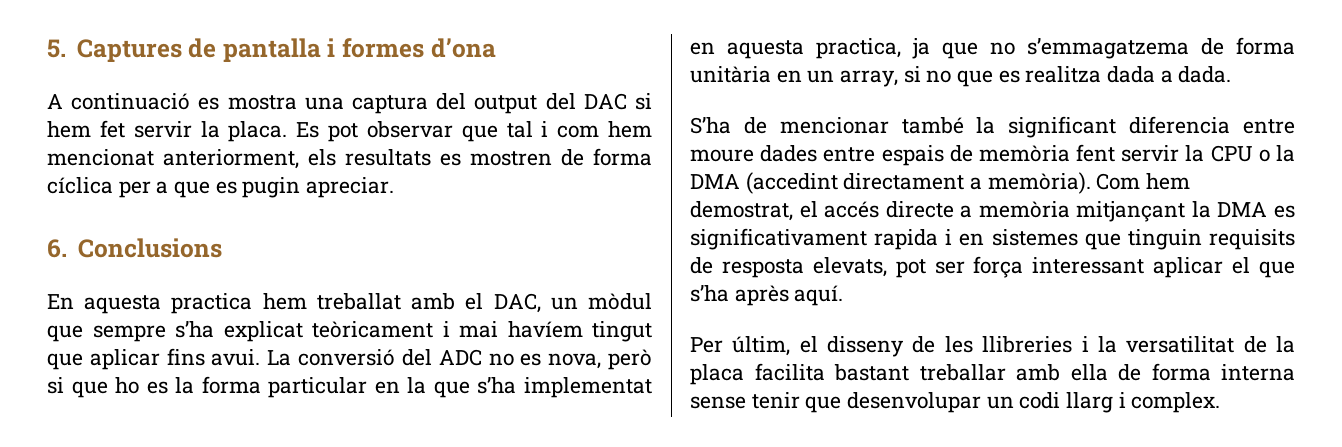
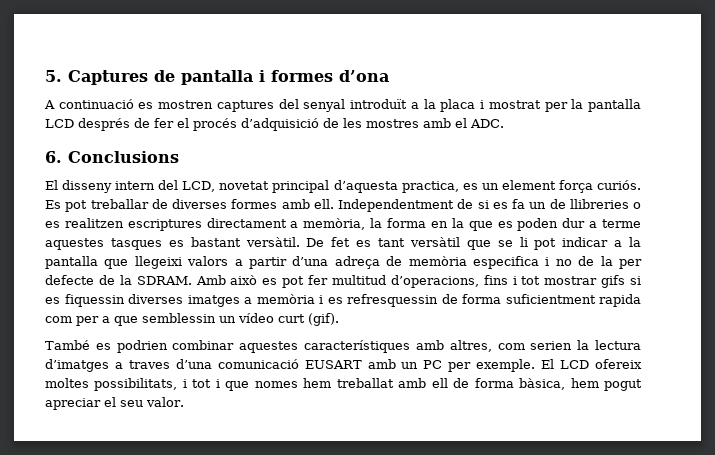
- A continuació es mostra una captura del output del DAC si hem fet servir la placa. Es pot observar que tal i com hem mencionat anteriorment, els resultats es mostren de forma cíclica per a que es pugin apreciar.
+ A continuació es mostren captures del senyal introduït a la placa i mostrat per la pantalla LCD després de fer el procés d’adquisició de les mostres amb el ADC.
  6. Conclusions
- En aquesta practica hem treballat amb el DAC, un mòdul que sempre s’ha explicat teòricament i mai havíem tingut que aplicar fins avui. La conversió del ADC no es nova, però si que ho es la forma particular en la que s’ha implementat en aquesta practica, ja que no s’emmagatzema de forma unitària en un array, si no que es realitza dada a dada.
- S’ha de mencionar també la significant diferencia entre moure dades entre espais de memòria fent servir la CPU o la DMA (accedint directament a memòria). Com hem demostrat, el accés directe a memòria mitjançant la DMA es significativament rapida i en sistemes que tinguin requisits de resposta elevats, pot ser força interessant aplicar el que s’ha après aquí.
- Per últim, el disseny de les llibreries i la versatilitat de la placa facilita bastant treballar amb ella de forma interna sense tenir que desenvolupar un codi llarg i complex.
+ El disseny intern del LCD, novetat principal d’aquesta practica, es un element força curiós. Es pot treballar de diverses formes amb ell. Independentment de si es fa un de llibreries o es realitzen escriptures directament a memòria, la forma en la que es poden dur a terme aquestes tasques es bastant versàtil. De fet es tant versàtil que se li pot indicar a la pantalla que llegeixi valors a partir d’una adreça de memòria especifica i no de la per defecte de la SDRAM. Amb això es pot fer multitud d’operacions, fins i tot mostrar gifs si es fiquessin diverses imatges a memòria i es refresquessin de forma suficientment rapida com per a que semblessin un vídeo curt (gif).
+ També es podrien combinar aquestes característiques amb altres, com serien la lectura d’imatges a traves d’una comunicació EUSART amb un PC per exemple. El LCD ofereix moltes possibilitats, i tot i que nomes hem treballat amb ell de forma bàsica, hem pogut apreciar el seu valor.

